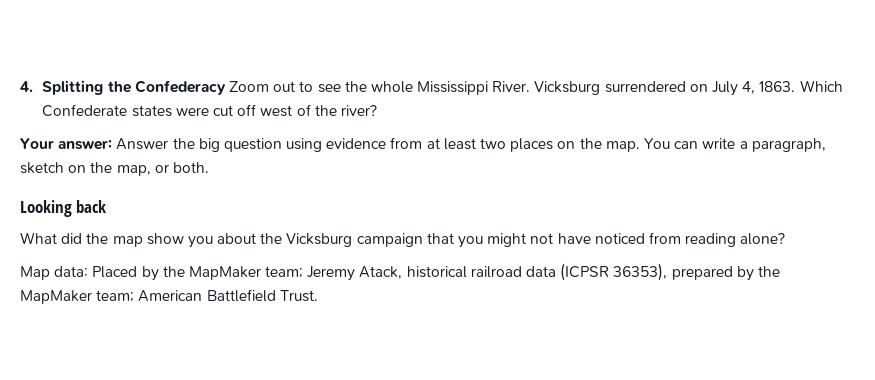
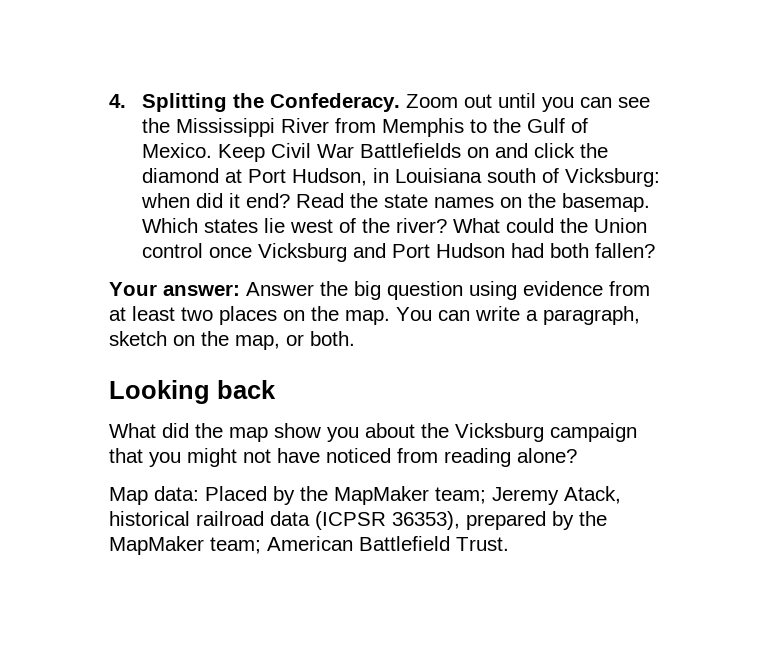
- 4. Splitting the Confederacy Zoom out to see the whole Mississippi River. Vicksburg surrendered on July 4, 1863. Which Confederate states were cut off west of the river?
+ 4. Splitting the Confederacy. Zoom out until you can see the Mississippi River from Memphis to the Gulf of Mexico. Keep Civil War Battlefields on and click the diamond at Port Hudson, in Louisiana south of Vicksburg: when did it end? Read the state names on the basemap. Which states lie west of the river? What could the Union control once Vicksburg and Port Hudson had both fallen?

